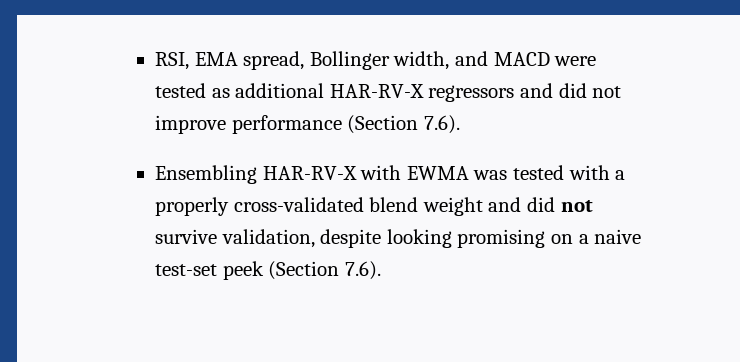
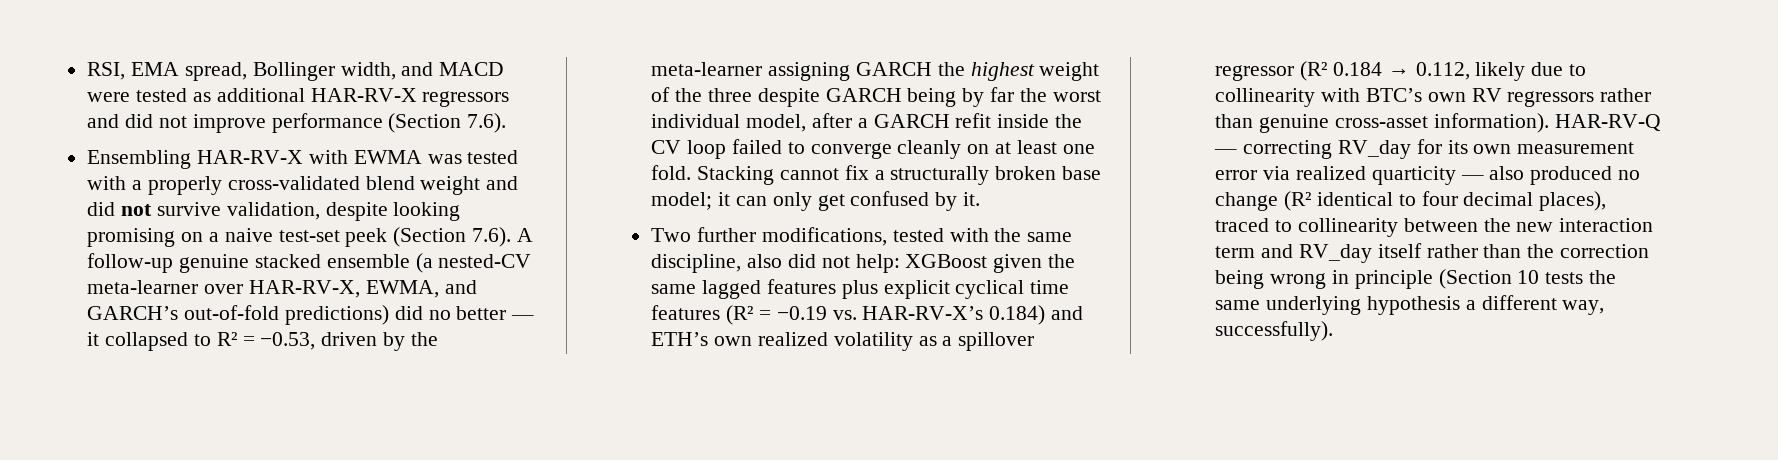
- Ensembling HAR-RV-X with EWMA was tested with a properly cross-validated blend weight and did not survive validation, despite looking promising on a naive test-set peek (Section 7.6).
+ Ensembling HAR-RV-X with EWMA was tested with a properly cross-validated blend weight and did not survive validation, despite looking promising on a naive test-set peek (Section 7.6). A follow-up genuine stacked ensemble (a nested-CV meta-learner over HAR-RV-X, EWMA, and GARCH’s out-of-fold predictions) did no better — it collapsed to R² = −0.53, driven by the meta-learner assigning GARCH the highest weight of the three despite GARCH being by far the worst individual model, after a GARCH refit inside the CV loop failed to converge cleanly on at least one fold. Stacking cannot fix a structurally broken base model; it can only get confused by it.
+ Two further modifications, tested with the same discipline, also did not help: XGBoost given the same lagged features plus explicit cyclical time features (R² = −0.19 vs. HAR-RV-X’s 0.184) and ETH’s own realized volatility as a spillover regressor (R² 0.184 → 0.112, likely due to collinearity with BTC’s own RV regressors rather than genuine cross-asset information). HAR-RV-Q — correcting RV_day for its own measurement error via realized quarticity — also produced no change (R² identical to four decimal places), traced to collinearity between the new interaction term and RV_day itself rather than the correction being wrong in principle (Section 10 tests the same underlying hypothesis a different way, successfully).

